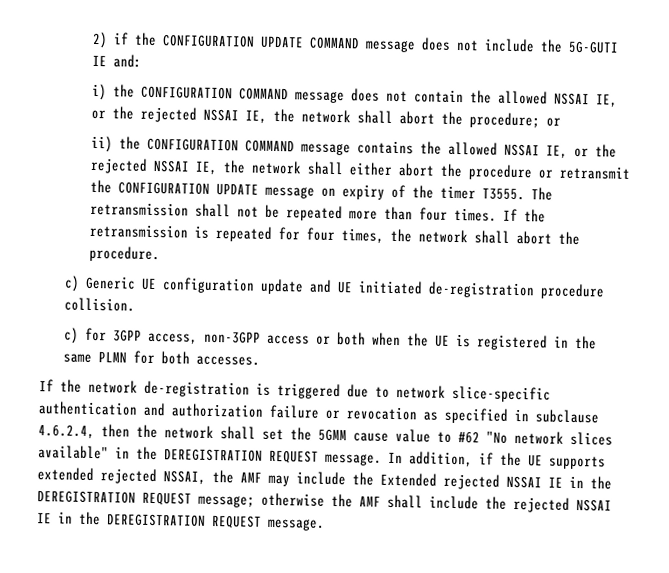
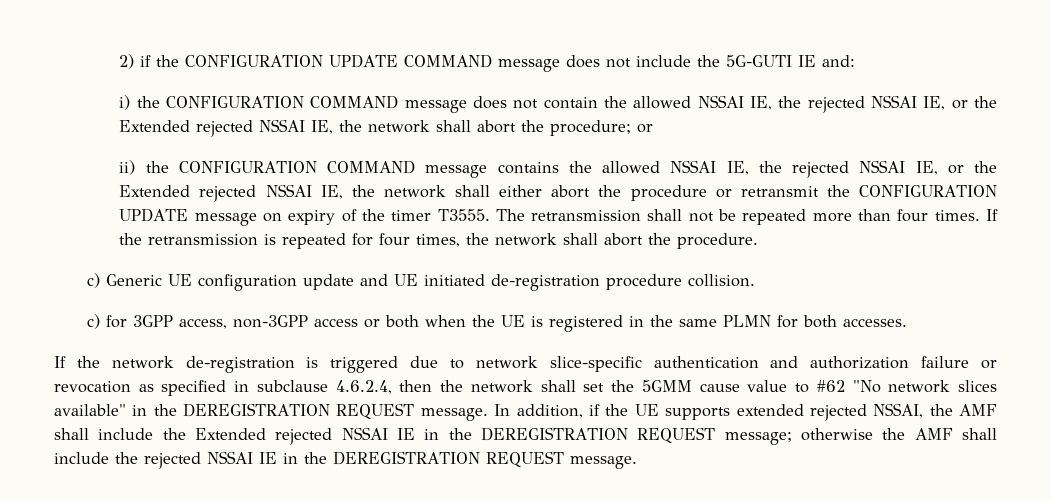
- i) the CONFIGURATION COMMAND message does not contain the allowed NSSAI IE, or the rejected NSSAI IE, the network shall abort the procedure; or
+ i) the CONFIGURATION COMMAND message does not contain the allowed NSSAI IE, the rejected NSSAI IE, or the Extended rejected NSSAI IE, the network shall abort the procedure; or
- ii) the CONFIGURATION COMMAND message contains the allowed NSSAI IE, or the rejected NSSAI IE, the network shall either abort the procedure or retransmit the CONFIGURATION UPDATE message on expiry of the timer T3555.
+ ii) the CONFIGURATION COMMAND message contains the allowed NSSAI IE, the rejected NSSAI IE, or the Extended rejected NSSAI IE, the network shall either abort the procedure or retransmit the CONFIGURATION UPDATE message on expiry of the timer T3555.
- In addition, if the UE supports extended rejected NSSAI, the AMF may include the Extended rejected NSSAI IE in the DEREGISTRATION REQUEST message; otherwise the AMF shall include the rejected NSSAI IE in the DEREGISTRATION REQUEST message.
+ In addition, if the UE supports extended rejected NSSAI, the AMF shall include the Extended rejected NSSAI IE in the DEREGISTRATION REQUEST message; otherwise the AMF shall include the rejected NSSAI IE in the DEREGISTRATION REQUEST message.

